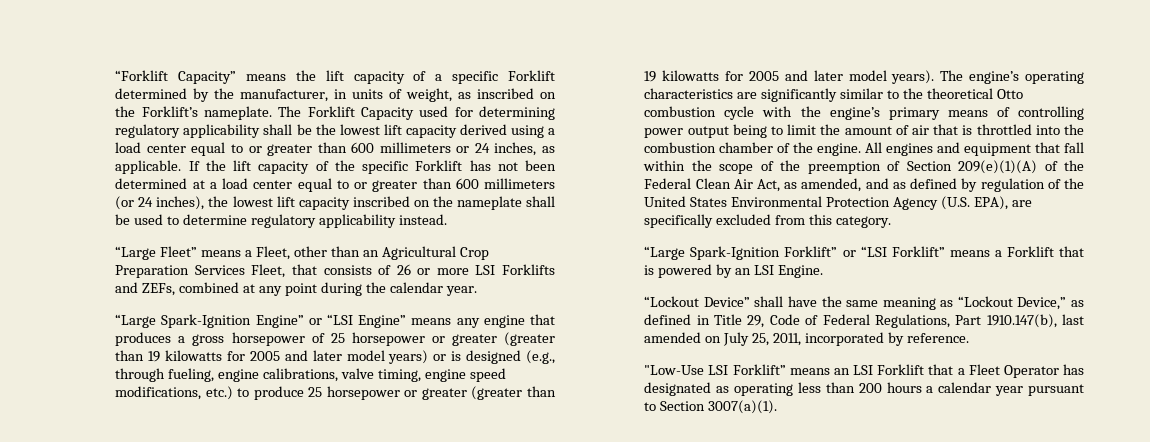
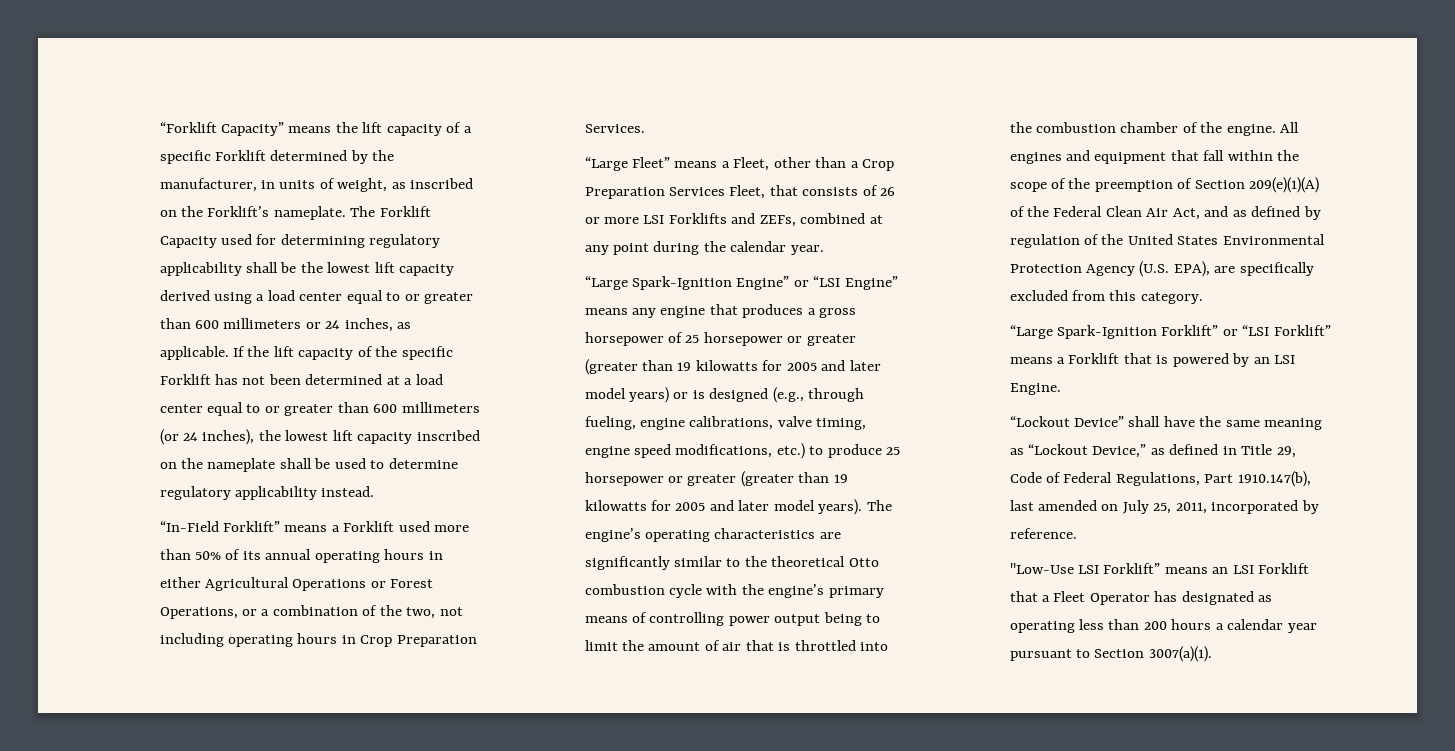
+ “In-Field Forklift” means a Forklift used more than 50% of its annual operating hours in either Agricultural Operations or Forest Operations, or a combination of the two, not including operating hours in Crop Preparation Services.
- “Large Fleet” means a Fleet, other than an Agricultural Crop Preparation Services Fleet, that consists of 26 or more LSI Forklifts and ZEFs, combined at any point during the calendar year.
+ “Large Fleet” means a Fleet, other than a Crop Preparation Services Fleet, that consists of 26 or more LSI Forklifts and ZEFs, combined at any point during the calendar year.
- All engines and equipment that fall within the scope of the preemption of Section 209(e)(1)(A) of the Federal Clean Air Act, as amended, and as defined by regulation of the United States Environmental Protection Agency (U.S. EPA), are specifically excluded from this category.
+ All engines and equipment that fall within the scope of the preemption of Section 209(e)(1)(A) of the Federal Clean Air Act, and as defined by regulation of the United States Environmental Protection Agency (U.S. EPA), are specifically excluded from this category.

